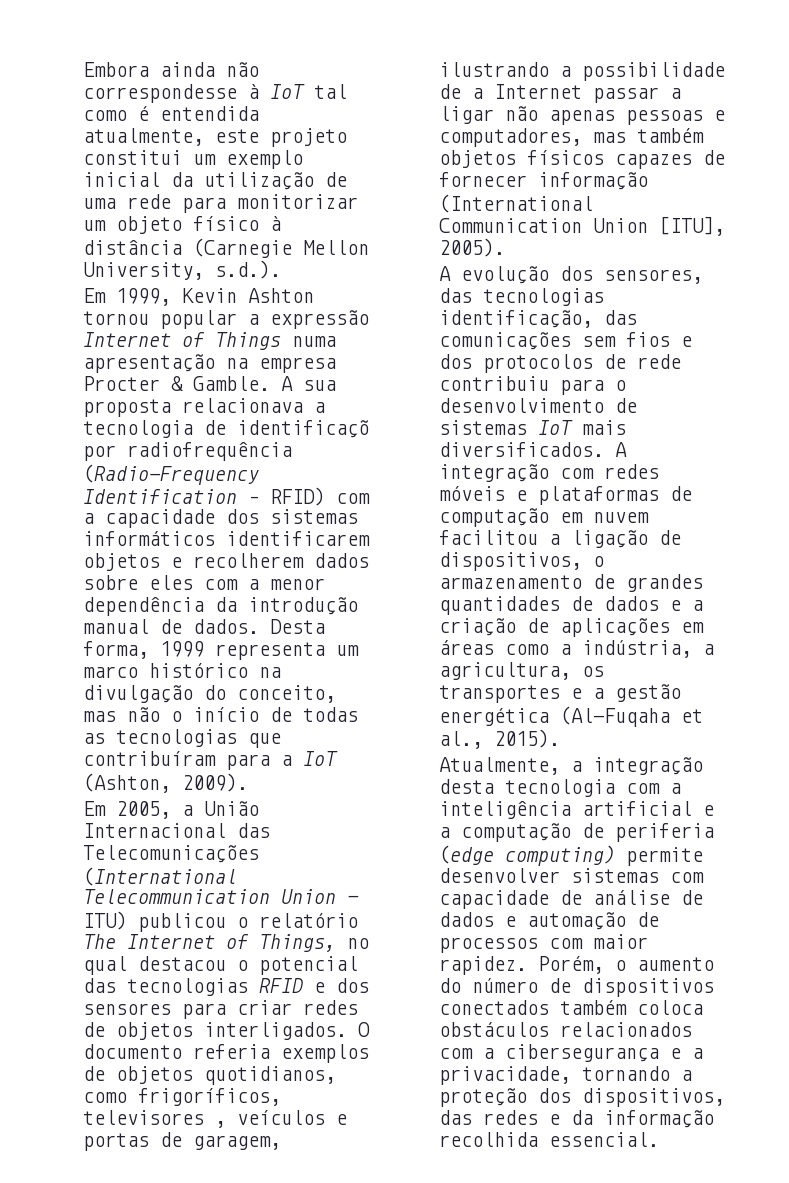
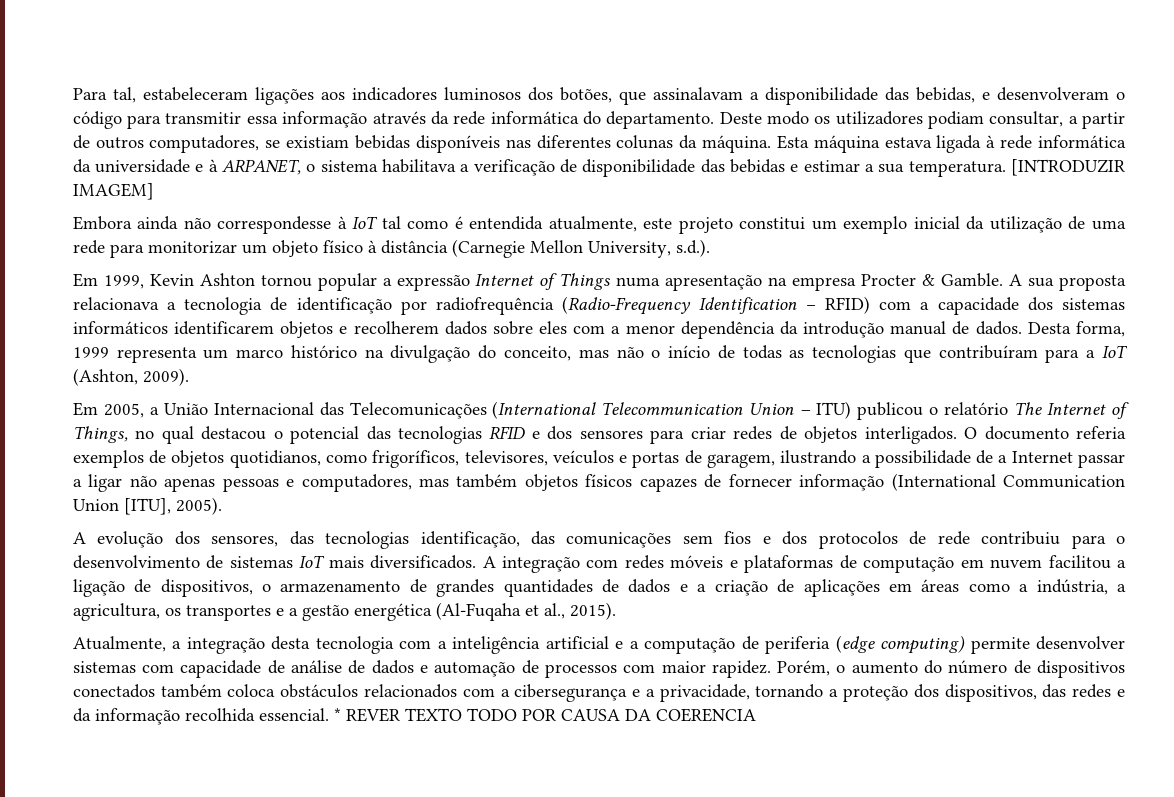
+ Para tal, estabeleceram ligações aos indicadores luminosos dos botões, que assinalavam a disponibilidade das bebidas, e desenvolveram o código para transmitir essa informação através da rede informática do departamento. Deste modo os utilizadores podiam consultar, a partir de outros computadores, se existiam bebidas disponíveis nas diferentes colunas da máquina. Esta máquina estava ligada à rede informática da universidade e à ARPANET, o sistema habilitava a verificação de disponibilidade das bebidas e estimar a sua temperatura. [INTRODUZIR IMAGEM]
- A sua proposta relacionava a tecnologia de identificaçõ por radiofrequência (Radio-Frequency Identification – RFID) com a capacidade dos sistemas informáticos identificarem objetos e recolherem dados sobre eles com a menor dependência da introdução manual de dados.
+ A sua proposta relacionava a tecnologia de identificação por radiofrequência (Radio-Frequency Identification – RFID) com a capacidade dos sistemas informáticos identificarem objetos e recolherem dados sobre eles com a menor dependência da introdução manual de dados.
- O documento referia exemplos de objetos quotidianos, como frigoríficos, televisores , veículos e portas de garagem, ilustrando a possibilidade de a Internet passar a ligar não apenas pessoas e computadores, mas também objetos físicos capazes de fornecer informação (International Communication Union [ITU], 2005).
+ O documento referia exemplos de objetos quotidianos, como frigoríficos, televisores, veículos e portas de garagem, ilustrando a possibilidade de a Internet passar a ligar não apenas pessoas e computadores, mas também objetos físicos capazes de fornecer informação (International Communication Union [ITU], 2005).
+ * REVER TEXTO TODO POR CAUSA DA COERENCIA

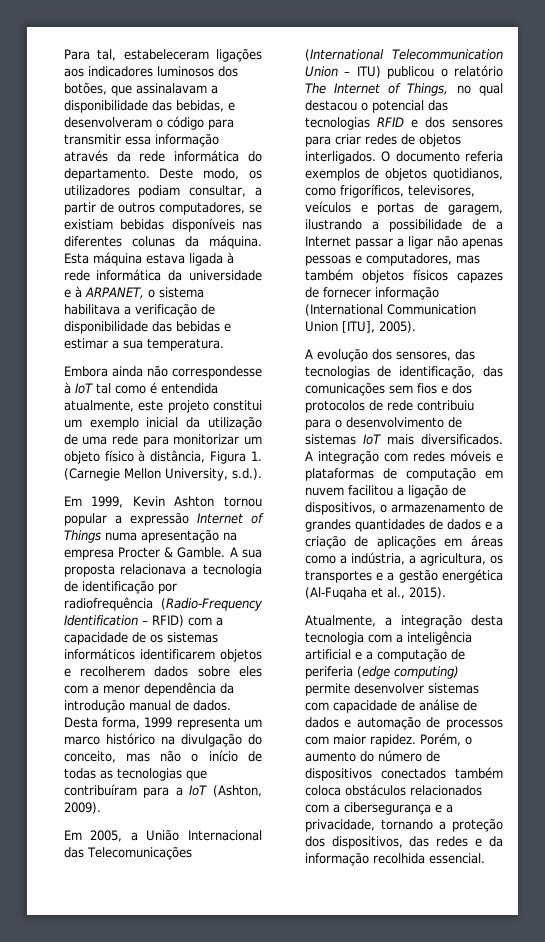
- Deste modo os utilizadores podiam consultar, a partir de outros computadores, se existiam bebidas disponíveis nas diferentes colunas da máquina.
+ Deste modo, os utilizadores podiam consultar, a partir de outros computadores, se existiam bebidas disponíveis nas diferentes colunas da máquina.
- [INTRODUZIR IMAGEM]
- Embora ainda não correspondesse à IoT tal como é entendida atualmente, este projeto constitui um exemplo inicial da utilização de uma rede para monitorizar um objeto físico à distância (Carnegie Mellon University, s.d.).
+ Embora ainda não correspondesse à IoT tal como é entendida atualmente, este projeto constitui um exemplo inicial da utilização de uma rede para monitorizar um objeto físico à distância, Figura 1. (Carnegie Mellon University, s.d.).
- A sua proposta relacionava a tecnologia de identificação por radiofrequência (Radio-Frequency Identification – RFID) com a capacidade dos sistemas informáticos identificarem objetos e recolherem dados sobre eles com a menor dependência da introdução manual de dados.
+ A sua proposta relacionava a tecnologia de identificação por radiofrequência (Radio-Frequency Identification – RFID) com a capacidade de os sistemas informáticos identificarem objetos e recolherem dados sobre eles com a menor dependência da introdução manual de dados.
- A evolução dos sensores, das tecnologias identificação, das comunicações sem fios e dos protocolos de rede contribuiu para o desenvolvimento de sistemas IoT mais diversificados.
+ A evolução dos sensores, das tecnologias de identificação, das comunicações sem fios e dos protocolos de rede contribuiu para o desenvolvimento de sistemas IoT mais diversificados.
- * REVER TEXTO TODO POR CAUSA DA COERENCIA

